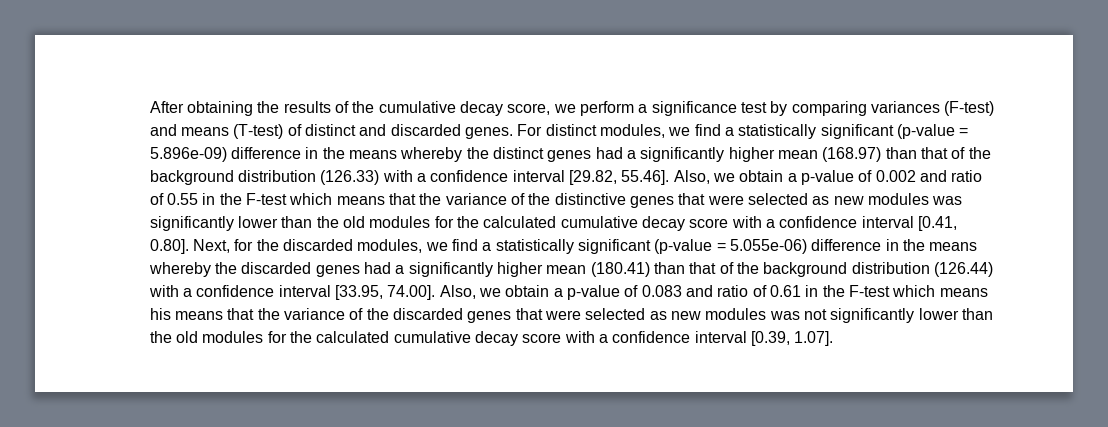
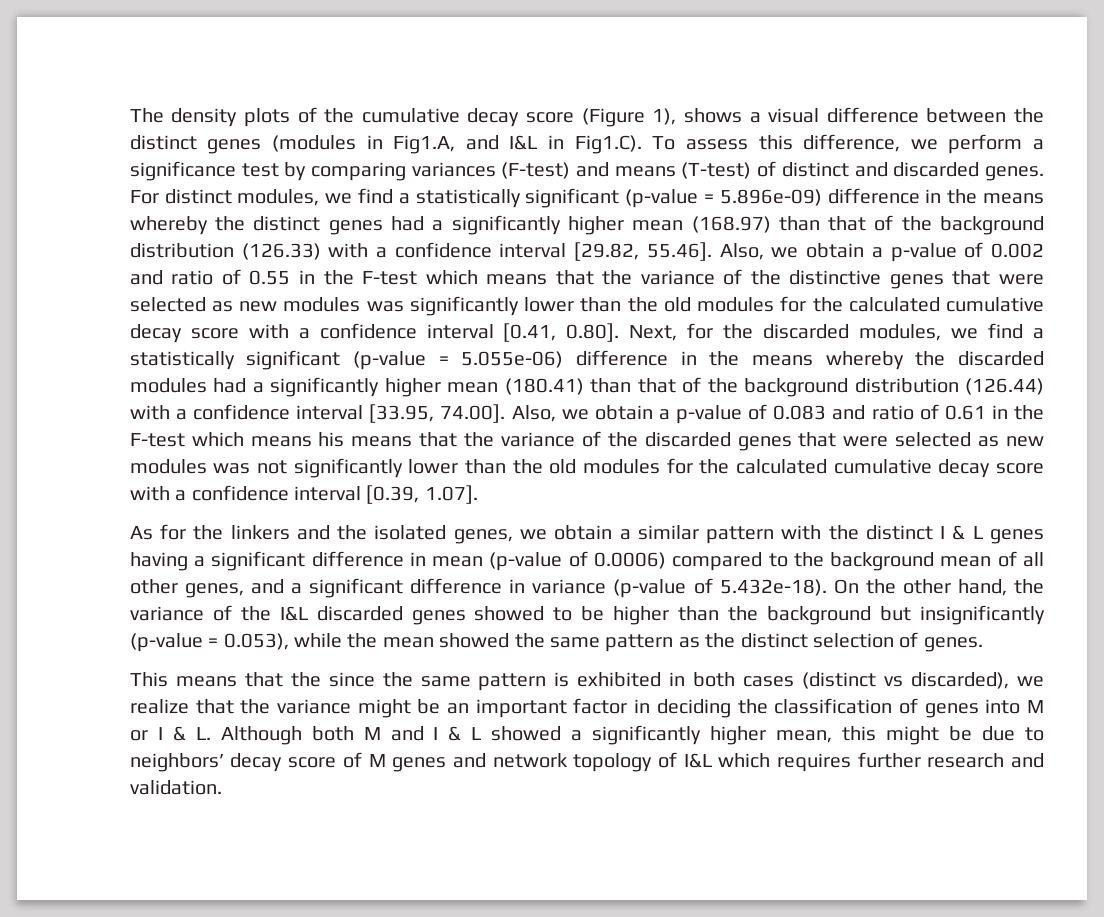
- After obtaining the results of the cumulative decay score, we perform a significance test by comparing variances (F-test) and means (T-test) of distinct and discarded genes.
+ The density plots of the cumulative decay score (Figure 1), shows a visual difference between the distinct genes (modules in Fig1.A, and I&L in Fig1.C). To assess this difference, we perform a significance test by comparing variances (F-test) and means (T-test) of distinct and discarded genes.
- For distinct modules, we find a statistically significant (p-value = 5.896e-09) difference in the means whereby the distinct genes had a significantly higher mean (168.97) than that of the background distribution (126.33) with a confidence interval [29.82, 55.46]. Also, we obtain a p-value of 0.002 and ratio of 0.55 in the F-test which means that the variance of the distinctive genes that were selected as new modules was significantly lower than the old modules for the calculated cumulative decay score with a confidence interval [0.41, 0.80]. Next, for the discarded modules, we find a statistically significant (p-value = 5.055e-06) difference in the means whereby the discarded genes had a significantly higher mean (180.41) than that of the background distribution (126.44) with a confidence interval [33.95, 74.00]. Also, we obtain a p-value of 0.083 and ratio of 0.61 in the F-test which means his means that the variance of the discarded genes that were selected as new modules was not significantly lower than the old modules for the calculated cumulative decay score with a confidence interval [0.39, 1.07].
+ For distinct modules, we find a statistically significant (p-value = 5.896e-09) difference in the means whereby the distinct genes had a significantly higher mean (168.97) than that of the background distribution (126.33) with a confidence interval [29.82, 55.46]. Also, we obtain a p-value of 0.002 and ratio of 0.55 in the F-test which means that the variance of the distinctive genes that were selected as new modules was significantly lower than the old modules for the calculated cumulative decay score with a confidence interval [0.41, 0.80]. Next, for the discarded modules, we find a statistically significant (p-value = 5.055e-06) difference in the means whereby the discarded modules had a significantly higher mean (180.41) than that of the background distribution (126.44) with a confidence interval [33.95, 74.00]. Also, we obtain a p-value of 0.083 and ratio of 0.61 in the F-test which means his means that the variance of the discarded genes that were selected as new modules was not significantly lower than the old modules for the calculated cumulative decay score with a confidence interval [0.39, 1.07].
+ As for the linkers and the isolated genes, we obtain a similar pattern with the distinct I & L genes having a significant difference in mean (p-value of 0.0006) compared to the background mean of all other genes, and a significant difference in variance (p-value of 5.432e-18). On the other hand, the variance of the I&L discarded genes showed to be higher than the background but insignificantly (p-value = 0.053), while the mean showed the same pattern as the distinct selection of genes.
+ This means that the since the same pattern is exhibited in both cases (distinct vs discarded), we realize that the variance might be an important factor in deciding the classification of genes into M or I & L. Although both M and I & L showed a significantly higher mean, this might be due to neighbors’ decay score of M genes and network topology of I&L which requires further research and validation.

